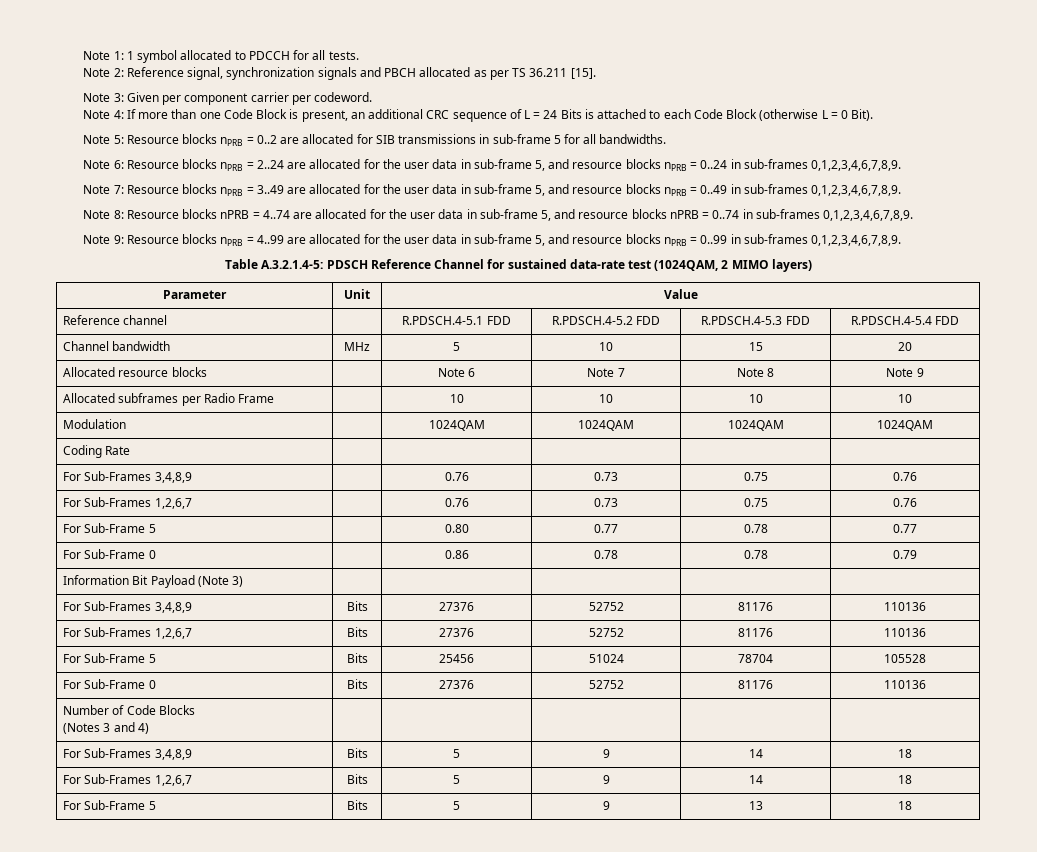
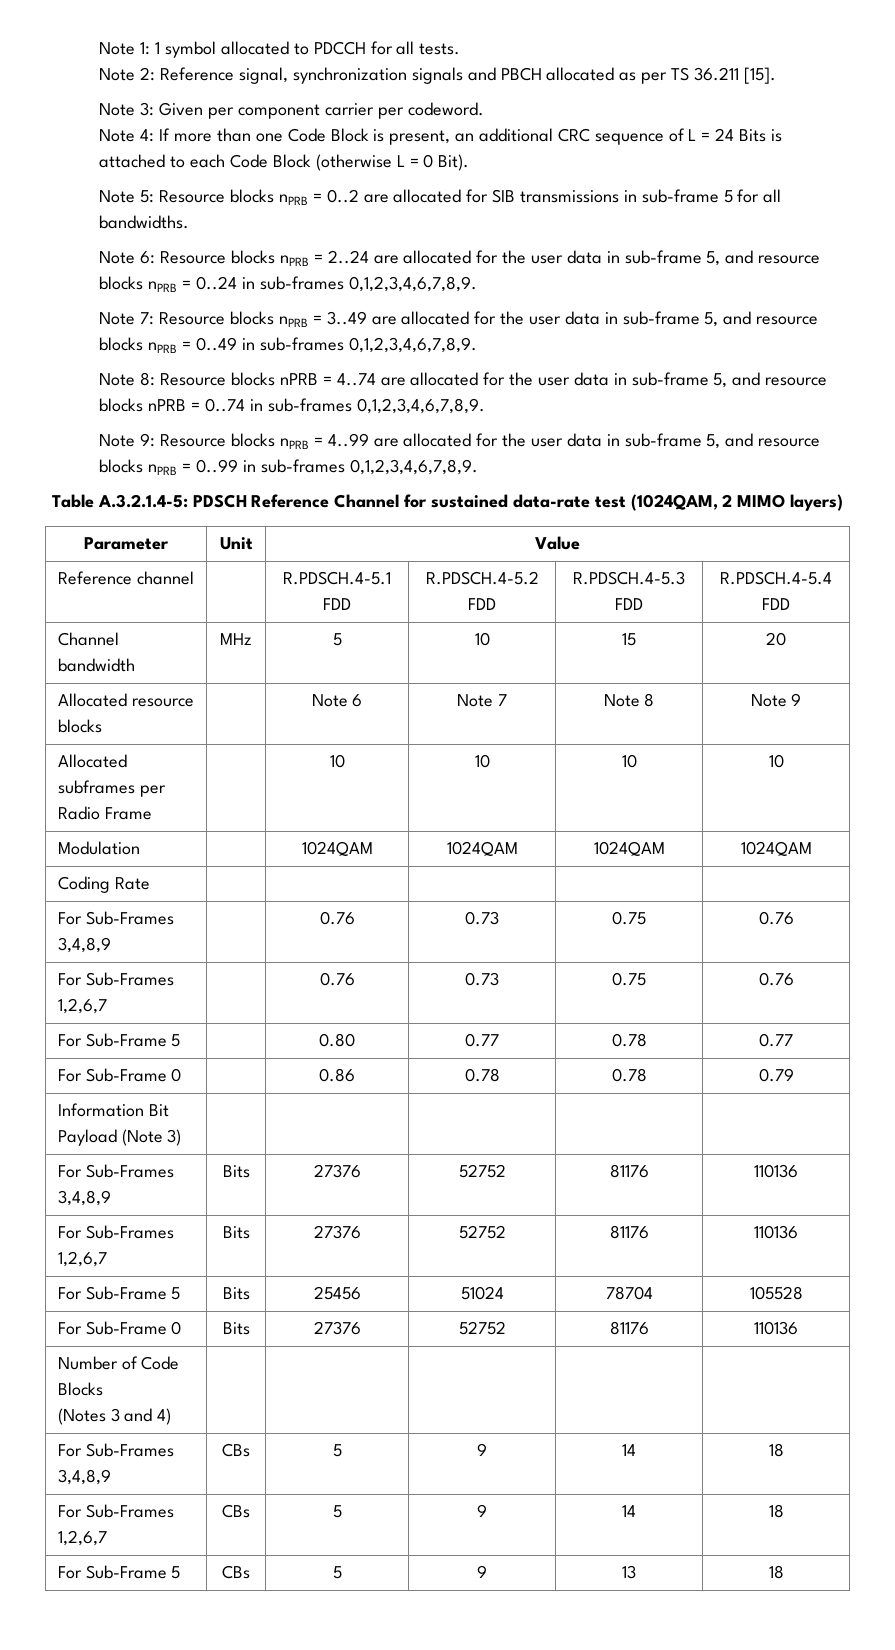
- For Sub-Frames 3,4,8,9 | Bits | 5 | 9 | 14 | 18
+ For Sub-Frames 3,4,8,9 | CBs | 5 | 9 | 14 | 18
- For Sub-Frames 1,2,6,7 | Bits | 5 | 9 | 14 | 18
+ For Sub-Frames 1,2,6,7 | CBs | 5 | 9 | 14 | 18
- For Sub-Frame 5 | Bits | 5 | 9 | 13 | 18
+ For Sub-Frame 5 | CBs | 5 | 9 | 13 | 18

